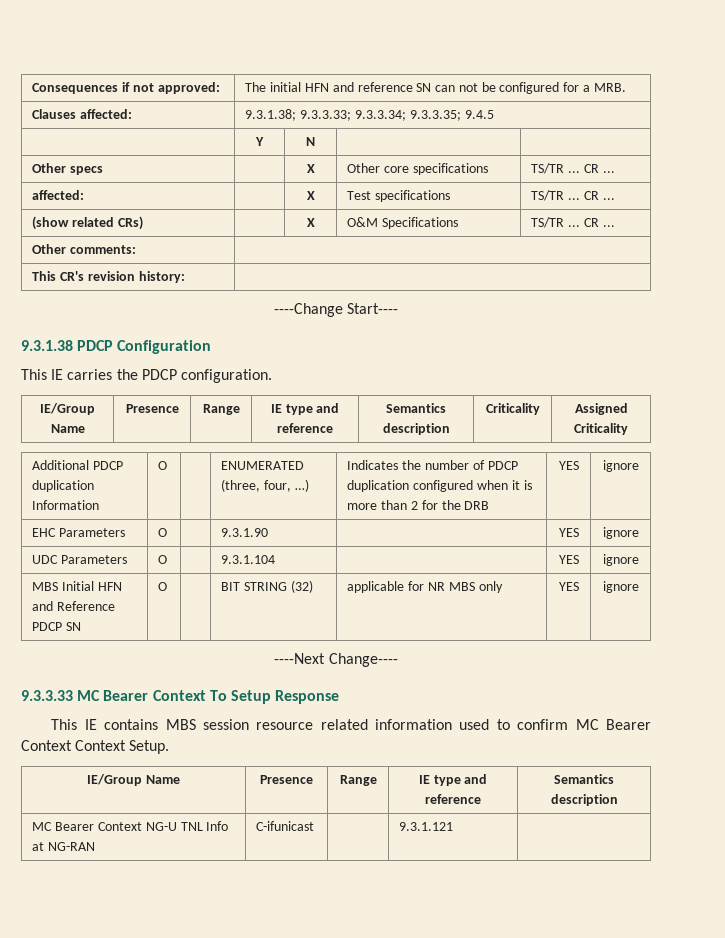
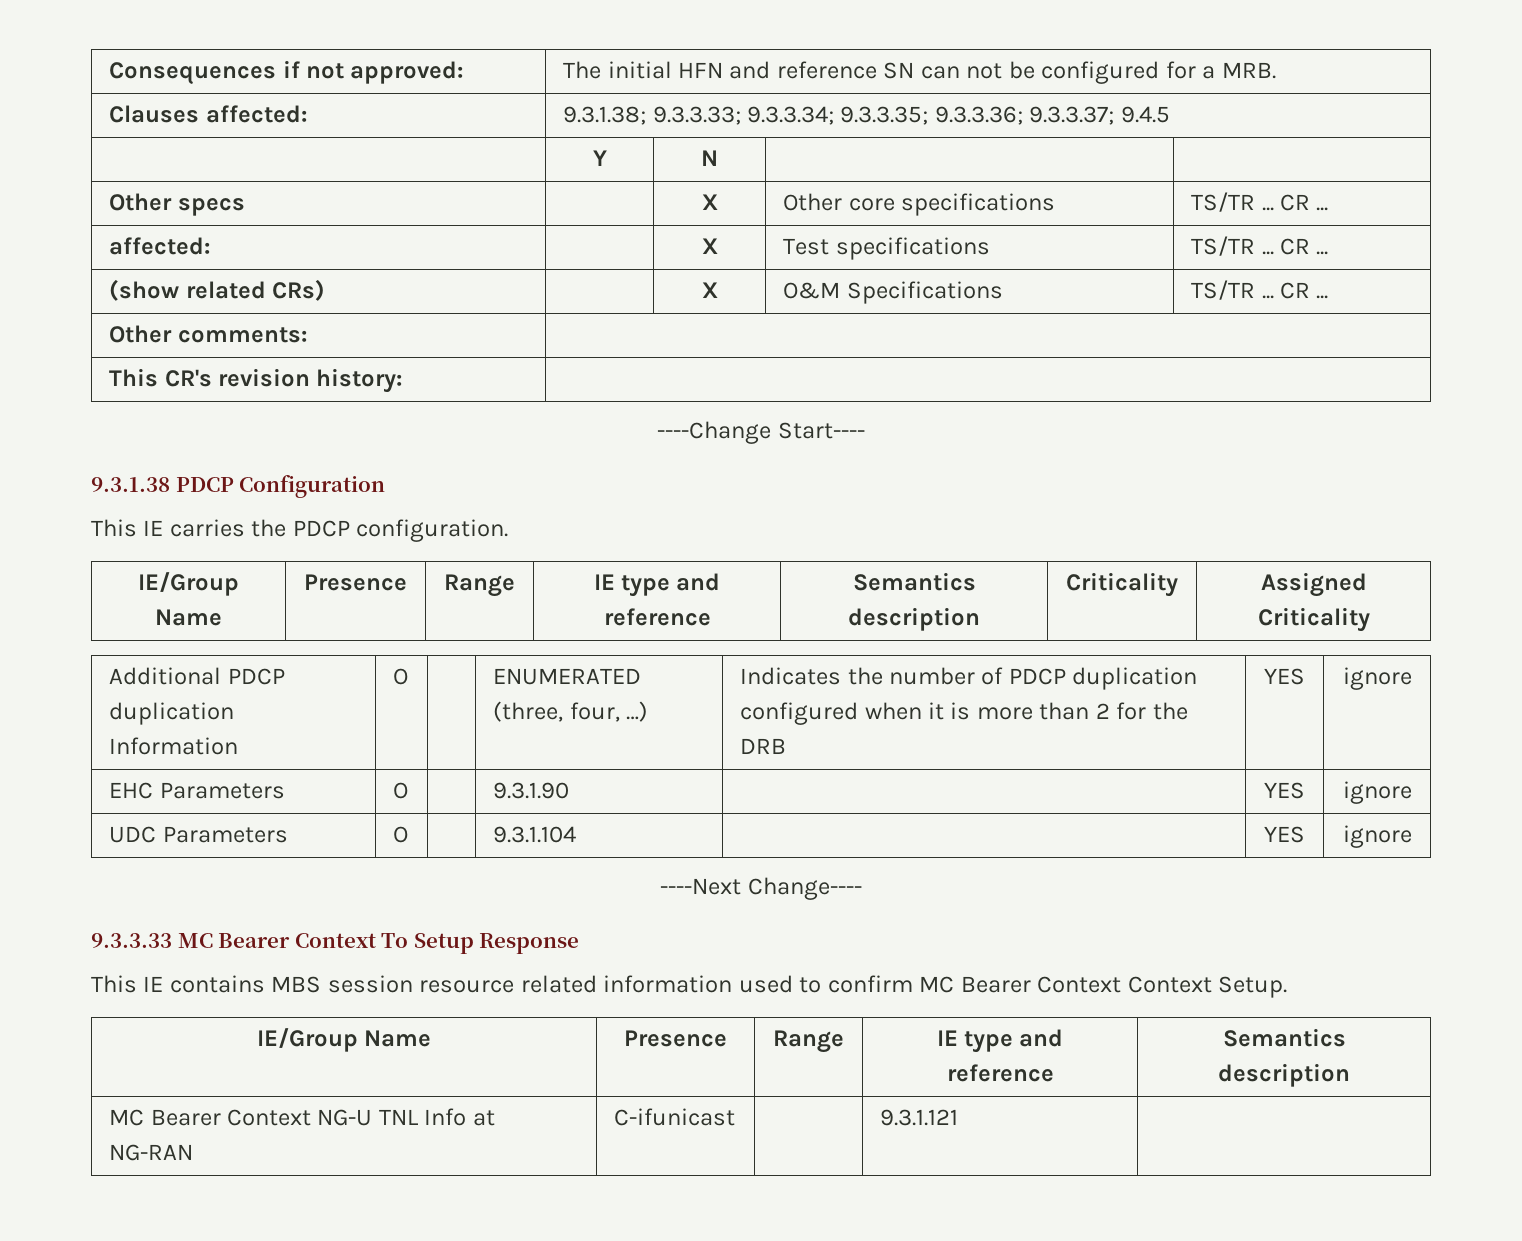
- Clauses affected: | 9.3.1.38; 9.3.3.33; 9.3.3.34; 9.3.3.35; 9.4.5
+ Clauses affected: | 9.3.1.38; 9.3.3.33; 9.3.3.34; 9.3.3.35; 9.3.3.36; 9.3.3.37; 9.4.5
- MBS Initial HFN and Reference PDCP SN | O | | BIT STRING (32) | applicable for NR MBS only | YES | ignore

